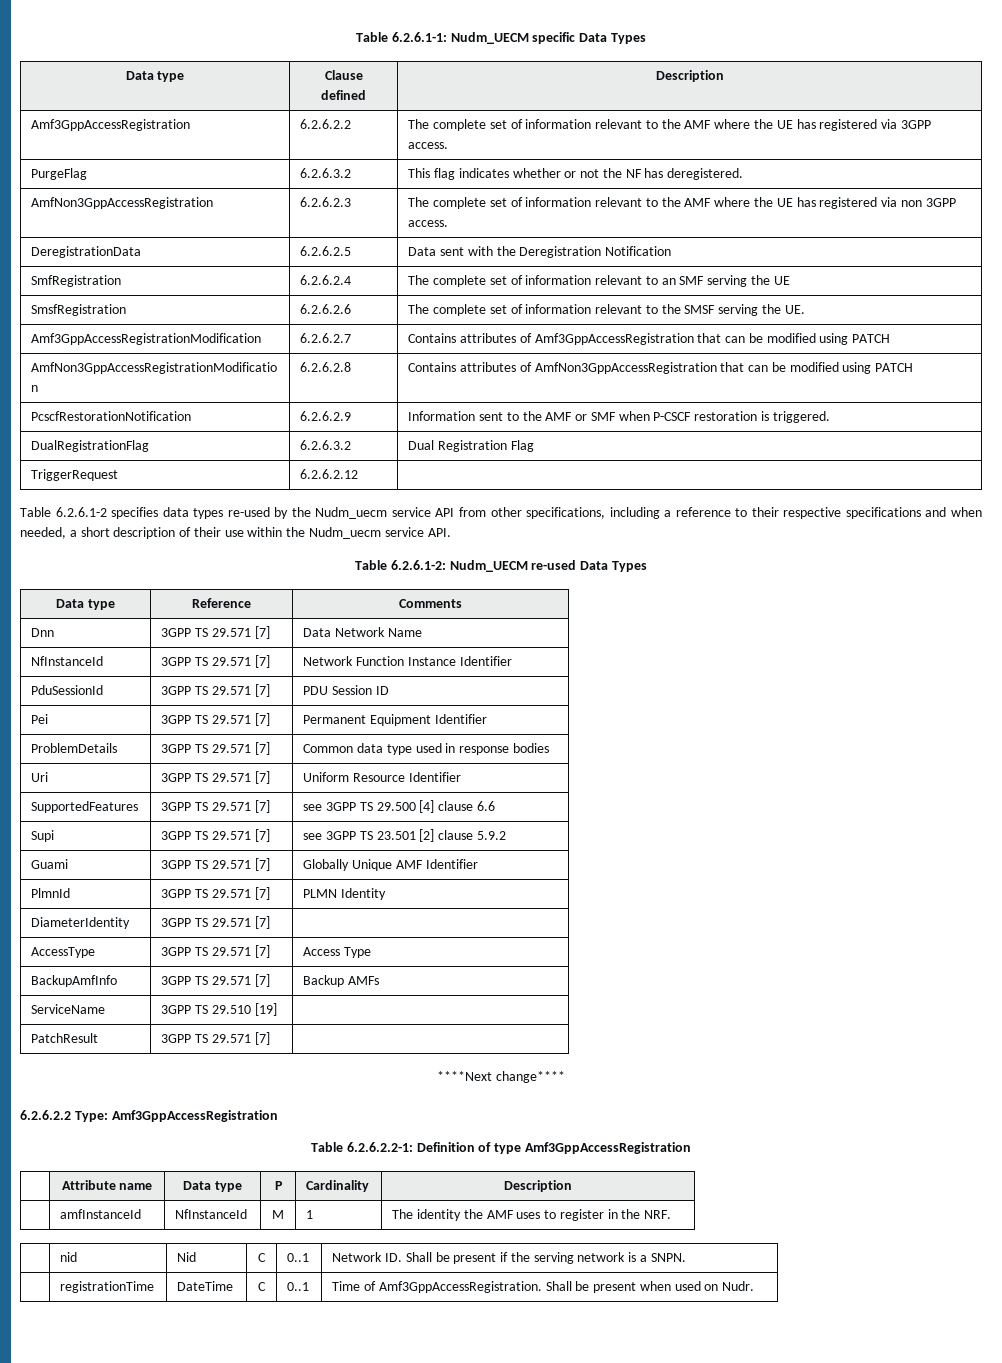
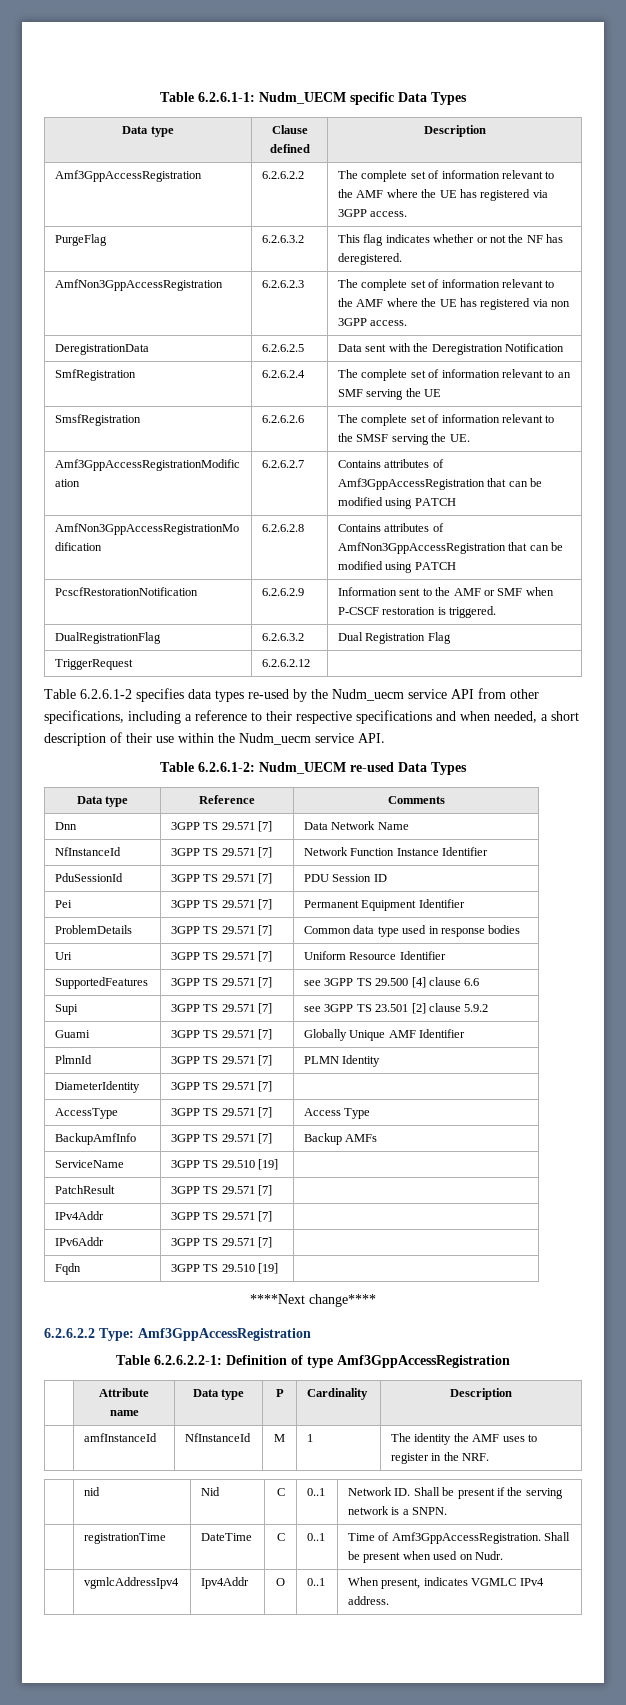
+ IPv4Addr | 3GPP TS 29.571 [7] |
+ IPv6Addr | 3GPP TS 29.571 [7] |
+ Fqdn | 3GPP TS 29.510 [19] |
+ | vgmlcAddressIpv4 | Ipv4Addr | O | 0..1 | When present, indicates VGMLC IPv4 address.

